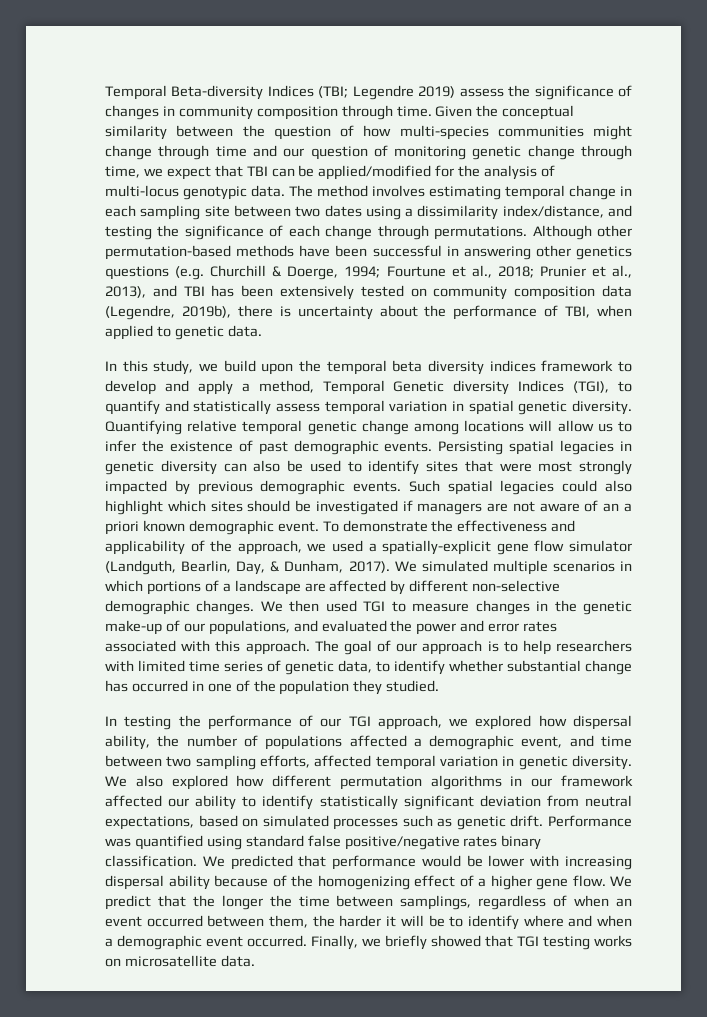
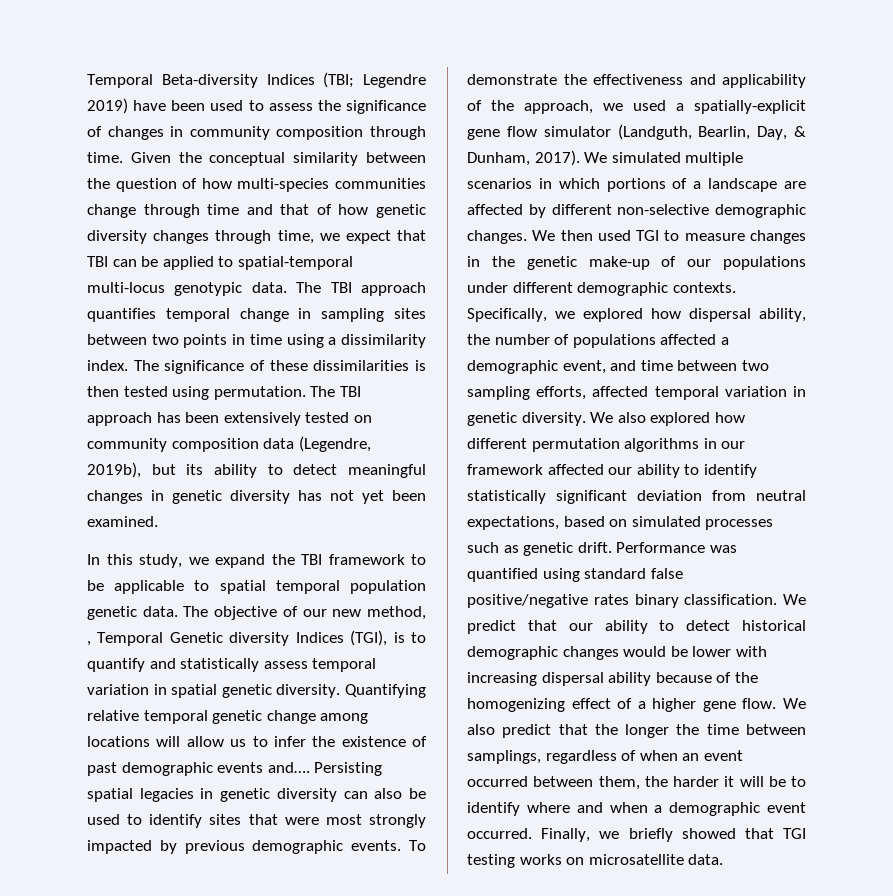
- Temporal Beta-diversity Indices (TBI; Legendre 2019) assess the significance of changes in community composition through time.
+ Temporal Beta-diversity Indices (TBI; Legendre 2019) have been used to assess the significance of changes in community composition through time.
- Given the conceptual similarity between the question of how multi-species communities might change through time and our question of monitoring genetic change through time, we expect that TBI can be applied/modified for the analysis of multi-locus genotypic data. The method involves estimating temporal change in each sampling site between two dates using a dissimilarity index/distance, and testing the significance of each change through permutations. Although other permutation-based methods have been successful in answering other genetics questions (e.g. Churchill & Doerge, 1994; Fourtune et al., 2018; Prunier et al., 2013), and TBI has been extensively tested on community composition data (Legendre, 2019b), there is uncertainty about the performance of TBI, when applied to genetic data.
- In this study, we build upon the temporal beta diversity indices framework to develop and apply a method, Temporal Genetic diversity Indices (TGI), to quantify and statistically assess temporal variation in spatial genetic diversity.
+ Given the conceptual similarity between the question of how multi-species communities change through time and that of how genetic diversity changes through time, we expect that TBI can be applied to spatial-temporal multi-locus genotypic data. The TBI approach quantifies temporal change in sampling sites between two points in time using a dissimilarity index. The significance of these dissimilarities is then tested using permutation. The TBI approach has been extensively tested on community composition data (Legendre, 2019b), but its ability to detect meaningful changes in genetic diversity has not yet been examined.
+ In this study, we expand the TBI framework to be applicable to spatial temporal population genetic data. The objective of our new method, , Temporal Genetic diversity Indices (TGI), is to quantify and statistically assess temporal variation in spatial genetic diversity.
- Quantifying relative temporal genetic change among locations will allow us to infer the existence of past demographic events.
+ Quantifying relative temporal genetic change among locations will allow us to infer the existence of past demographic events and….
- Such spatial legacies could also highlight which sites should be investigated if managers are not aware of an a priori known demographic event.
- We then used TGI to measure changes in the genetic make-up of our populations, and evaluated the power and error rates associated with this approach. The goal of our approach is to help researchers with limited time series of genetic data, to identify whether substantial change has occurred in one of the population they studied.
- In testing the performance of our TGI approach, we explored how dispersal ability, the number of populations affected a demographic event, and time between two sampling efforts, affected temporal variation in genetic diversity.
+ We then used TGI to measure changes in the genetic make-up of our populations under different demographic contexts. Specifically, we explored how dispersal ability, the number of populations affected a demographic event, and time between two sampling efforts, affected temporal variation in genetic diversity.
- We predicted that performance would be lower with increasing dispersal ability because of the homogenizing effect of a higher gene flow.
+ We predict that our ability to detect historical demographic changes would be lower with increasing dispersal ability because of the homogenizing effect of a higher gene flow.
- We predict that the longer the time between samplings, regardless of when an event occurred between them, the harder it will be to identify where and when a demographic event occurred.
+ We also predict that the longer the time between samplings, regardless of when an event occurred between them, the harder it will be to identify where and when a demographic event occurred.

